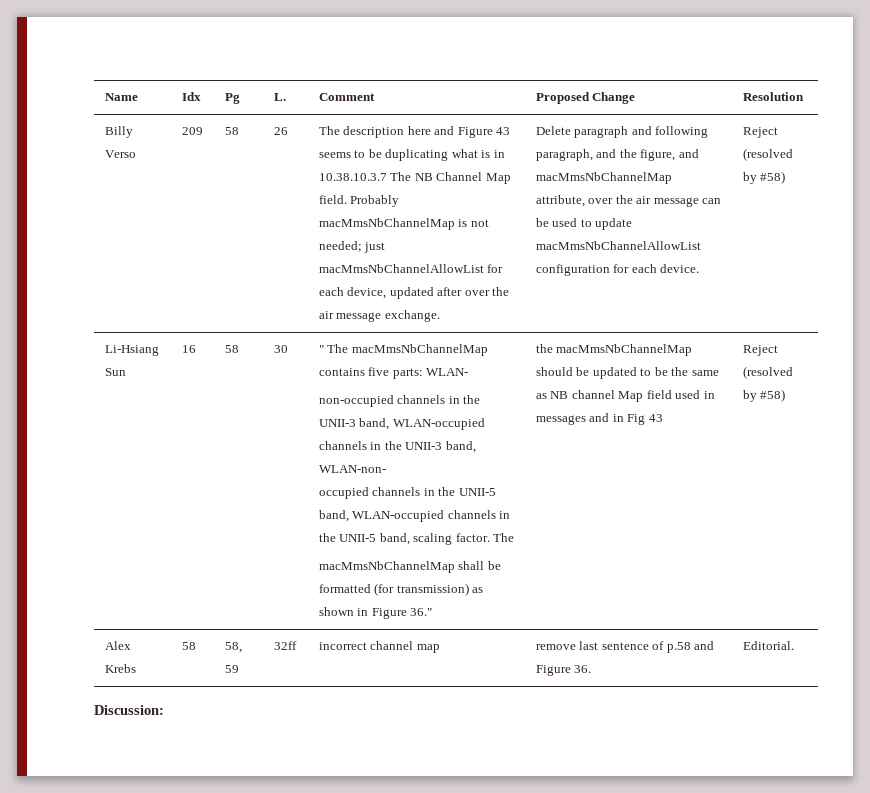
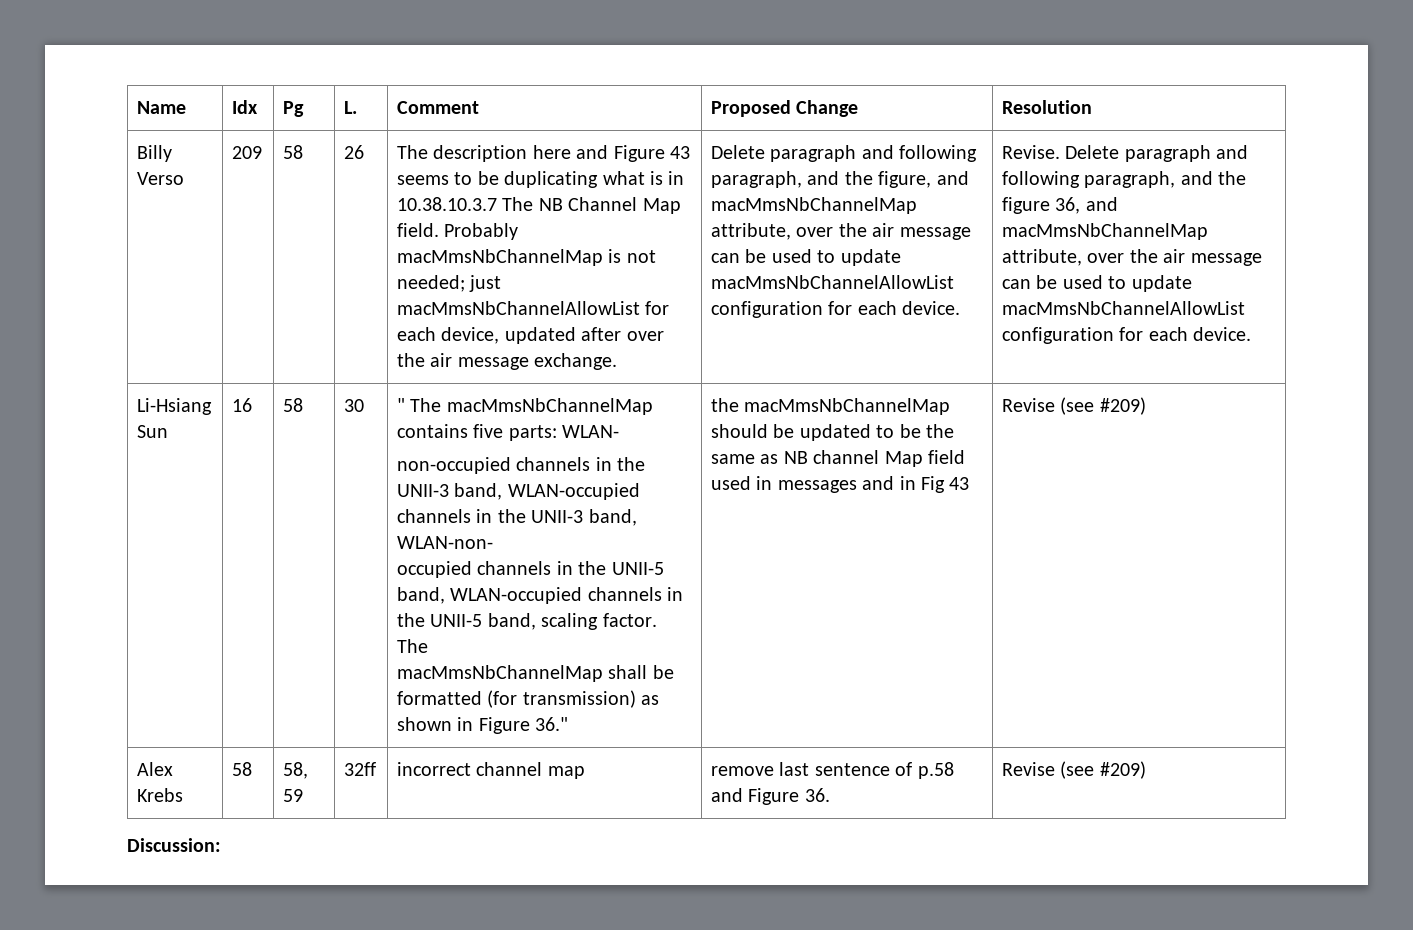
- Delete paragraph and following paragraph, and the figure, and macMmsNbChannelMap attribute, over the air message can be used to update macMmsNbChannelAllowList configuration for each device. | Reject (resolved by #58)
+ Delete paragraph and following paragraph, and the figure, and macMmsNbChannelMap attribute, over the air message can be used to update macMmsNbChannelAllowList configuration for each device. | Revise. Delete paragraph and following paragraph, and the figure 36, and macMmsNbChannelMap attribute, over the air message can be used to update macMmsNbChannelAllowList configuration for each device.
- the macMmsNbChannelMap should be updated to be the same as NB channel Map field used in messages and in Fig 43 | Reject (resolved by #58)
+ the macMmsNbChannelMap should be updated to be the same as NB channel Map field used in messages and in Fig 43 | Revise (see #209)
- Alex Krebs | 58 | 58, 59 | 32ff | incorrect channel map | remove last sentence of p.58 and Figure 36. | Editorial.
+ Alex Krebs | 58 | 58, 59 | 32ff | incorrect channel map | remove last sentence of p.58 and Figure 36. | Revise (see #209)

